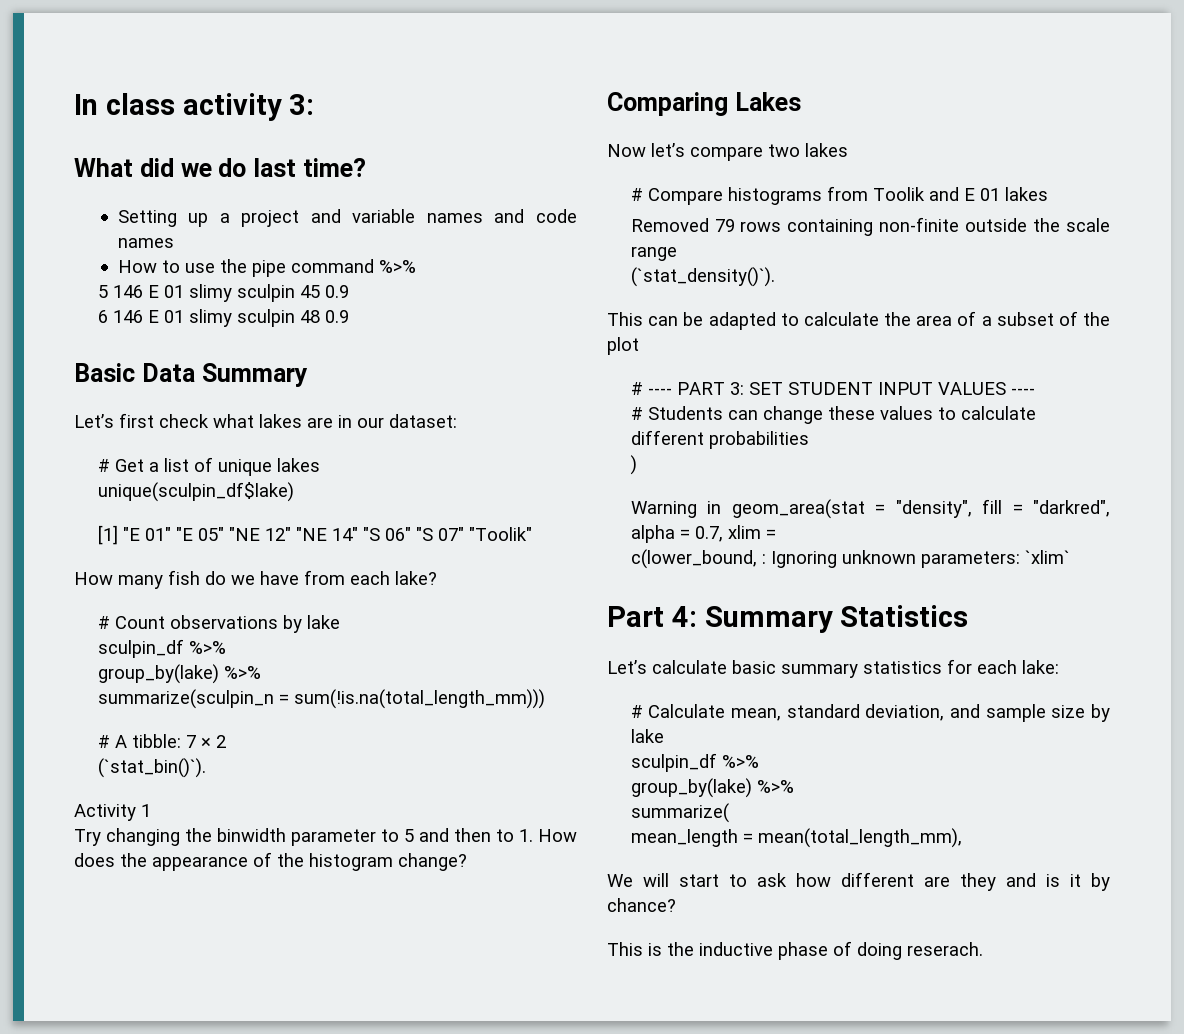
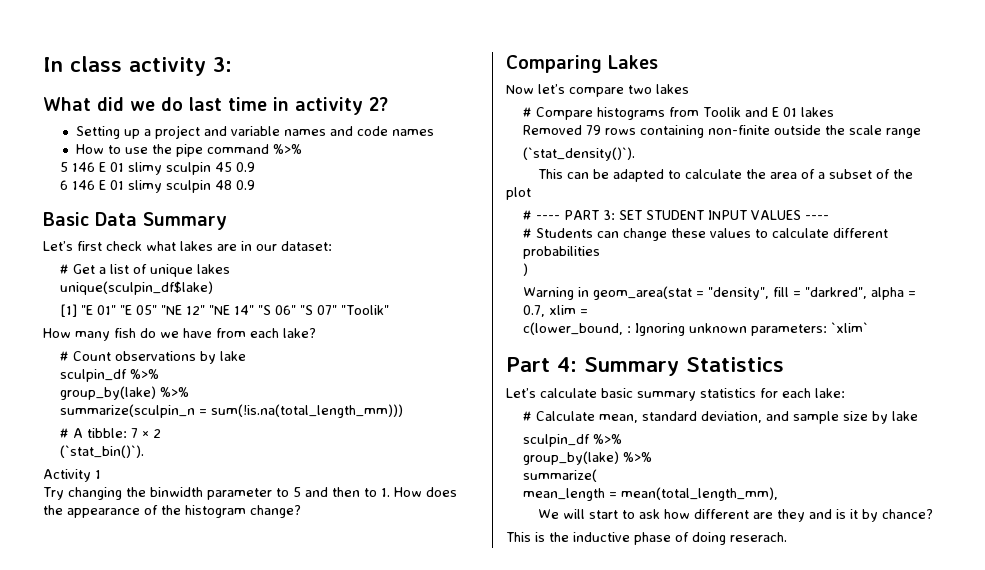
- What did we do last time?
+ What did we do last time in activity 2?

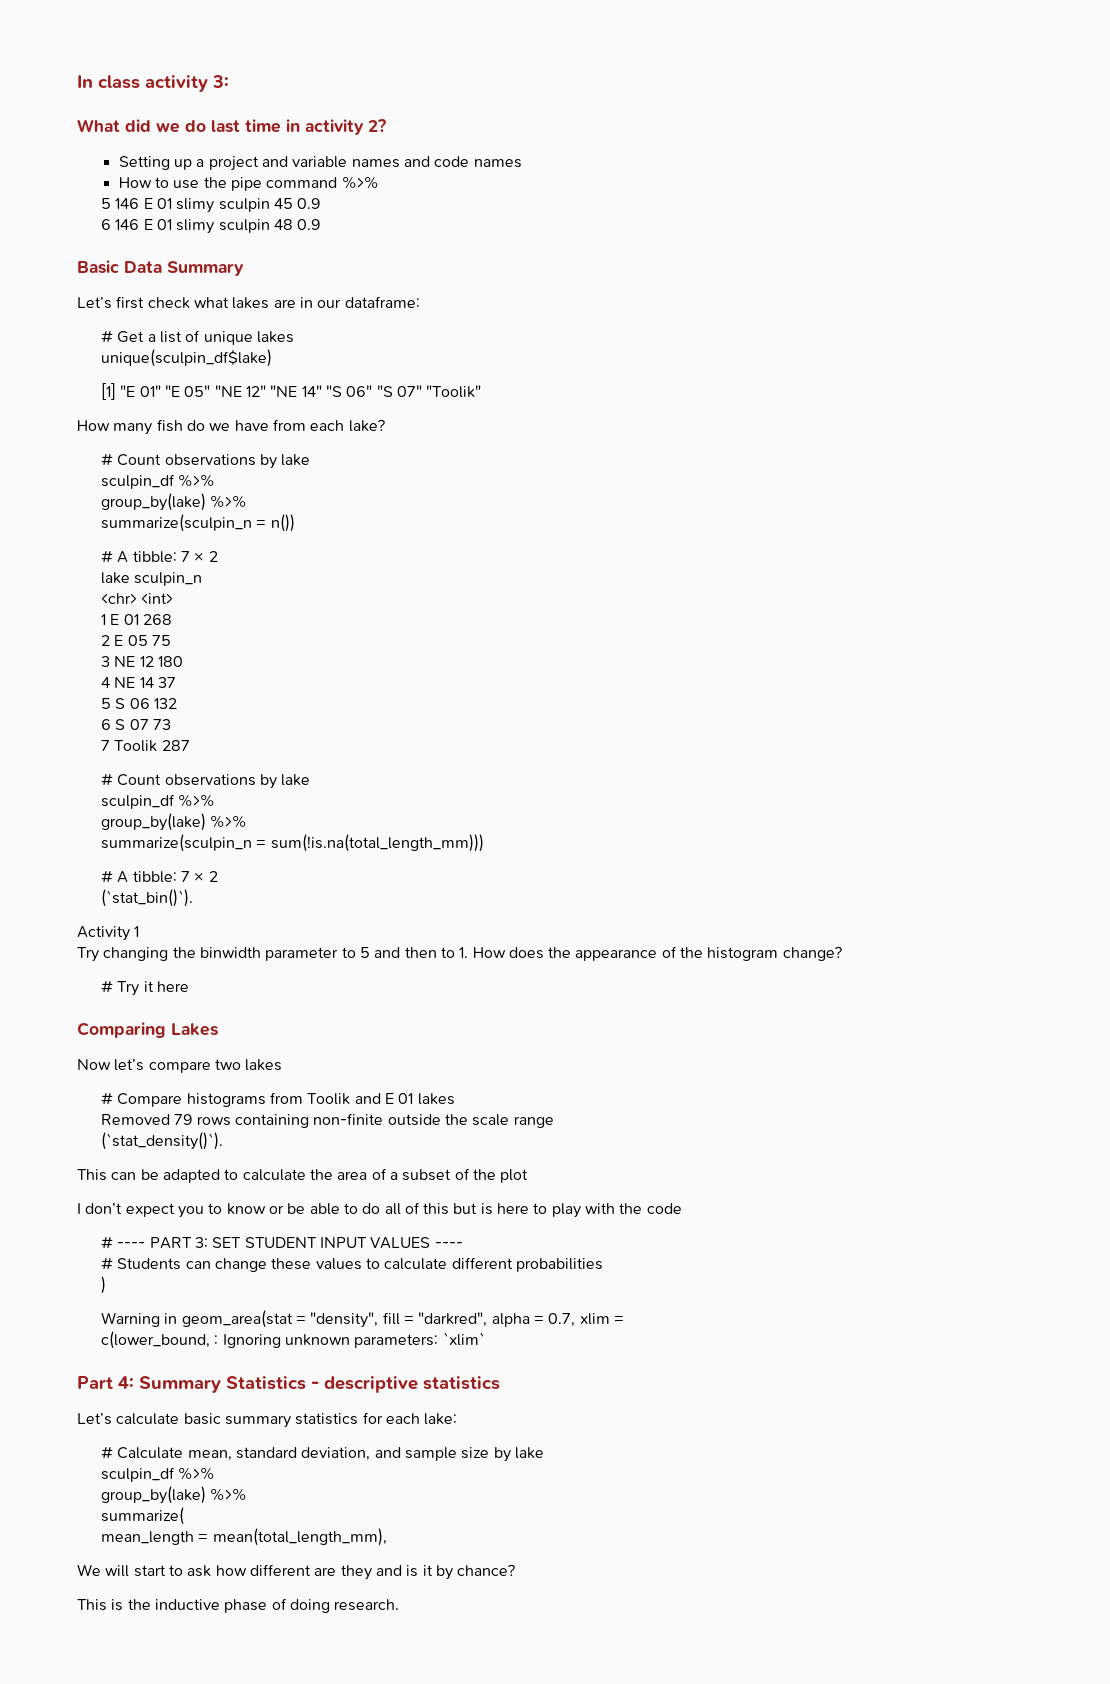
- Let’s first check what lakes are in our dataset:
+ Let’s first check what lakes are in our dataframe:
+ summarize(sculpin_n = n())
+ # A tibble: 7 × 2
+ lake sculpin_n
+ <chr> <int>
+ 1 E 01 268
+ 2 E 05 75
+ 3 NE 12 180
+ 4 NE 14 37
+ 5 S 06 132
+ 6 S 07 73
+ 7 Toolik 287
+ # Count observations by lake
+ sculpin_df %>%
+ group_by(lake) %>%
+ # Try it here
+ I don’t expect you to know or be able to do all of this but is here to play with the code
- Part 4: Summary Statistics
+ Part 4: Summary Statistics - descriptive statistics
- This is the inductive phase of doing reserach.
+ This is the inductive phase of doing research.

